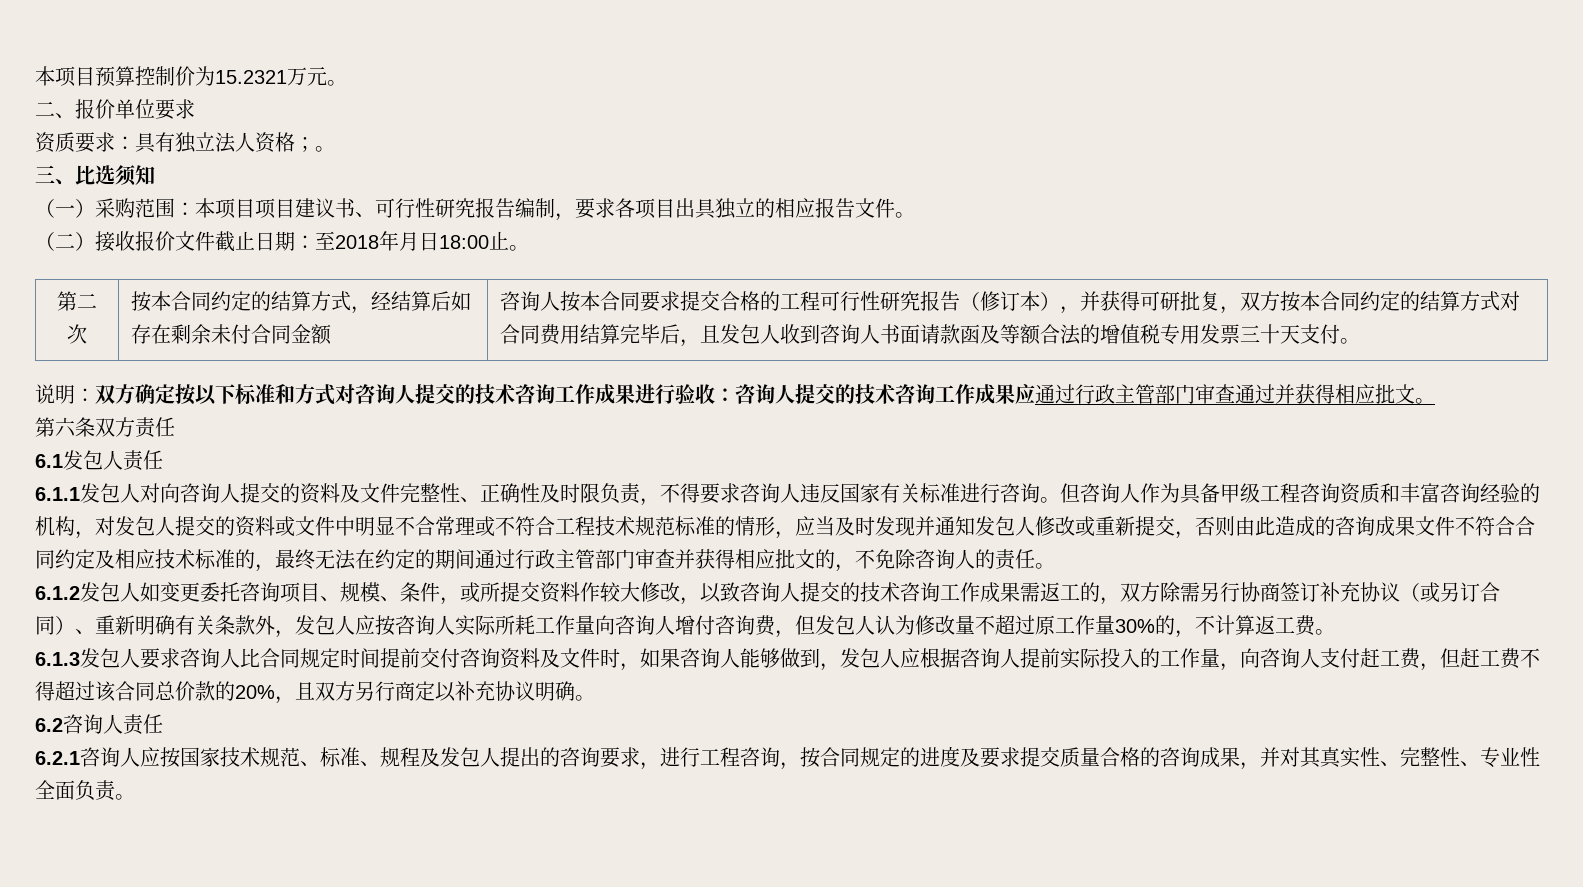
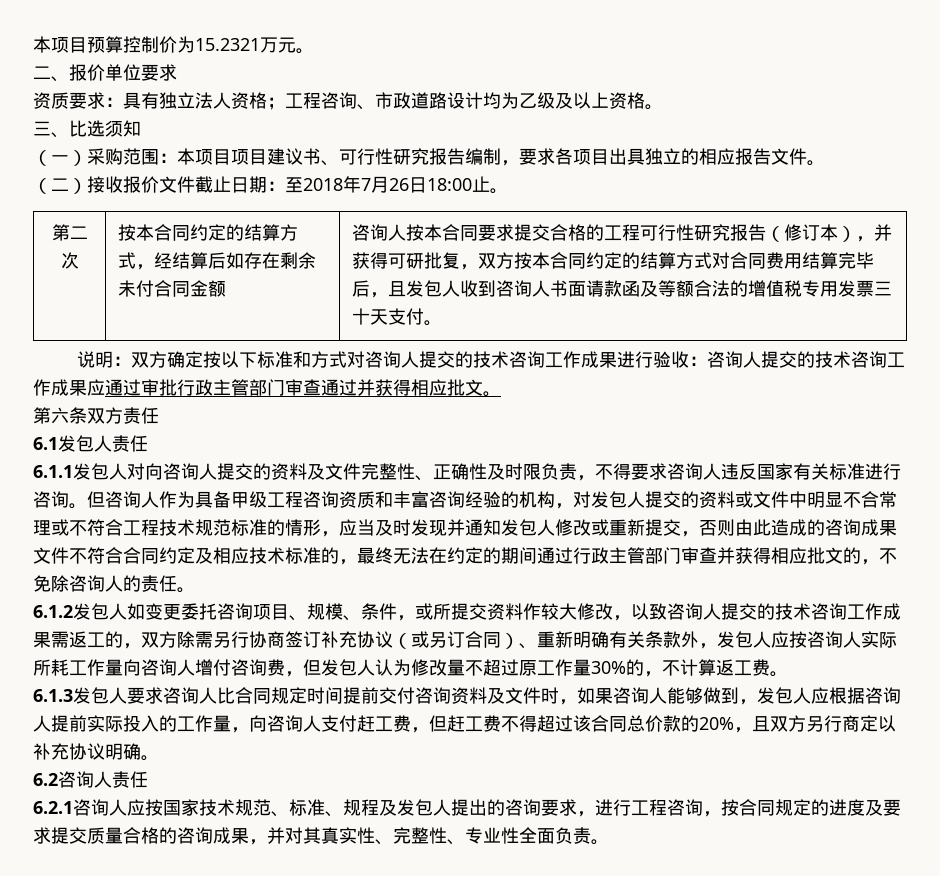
- 资质要求：具有独立法人资格；。
+ 资质要求：具有独立法人资格；工程咨询、市政道路设计均为乙级及以上资格。
- （二）接收报价文件截止日期：至2018年月日18:00止。
+ （二）接收报价文件截止日期：至2018年7月26日18:00止。
- 说明：双方确定按以下标准和方式对咨询人提交的技术咨询工作成果进行验收：咨询人提交的技术咨询工作成果应通过行政主管部门审查通过并获得相应批文。
+ 说明：双方确定按以下标准和方式对咨询人提交的技术咨询工作成果进行验收：咨询人提交的技术咨询工作成果应通过审批行政主管部门审查通过并获得相应批文。

